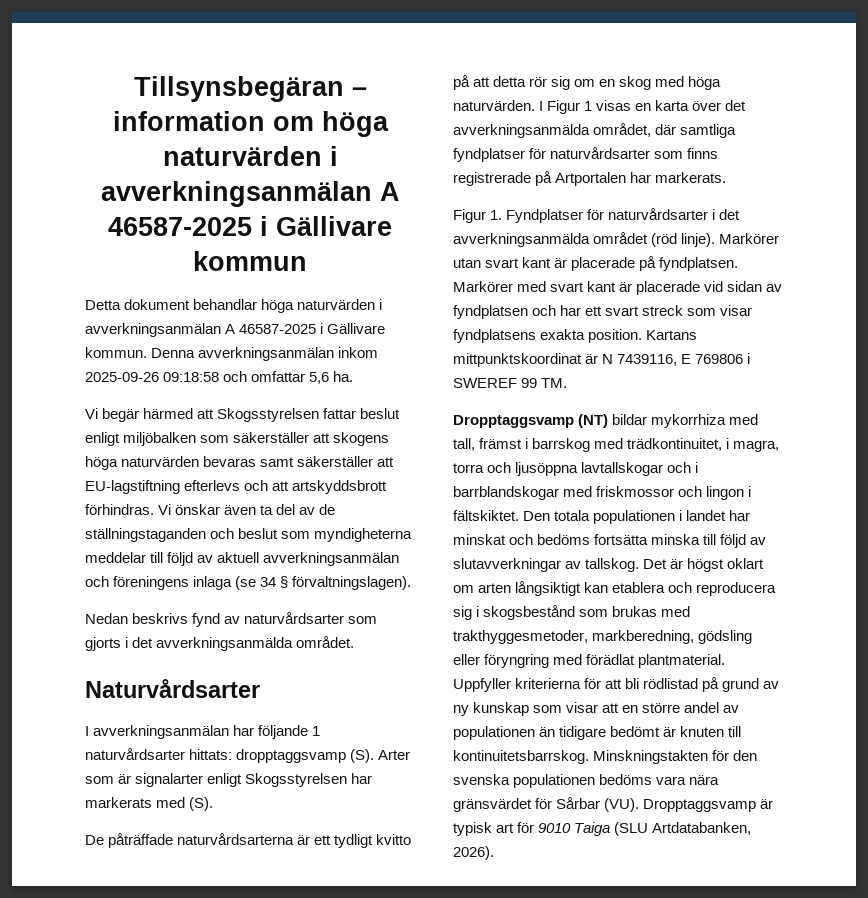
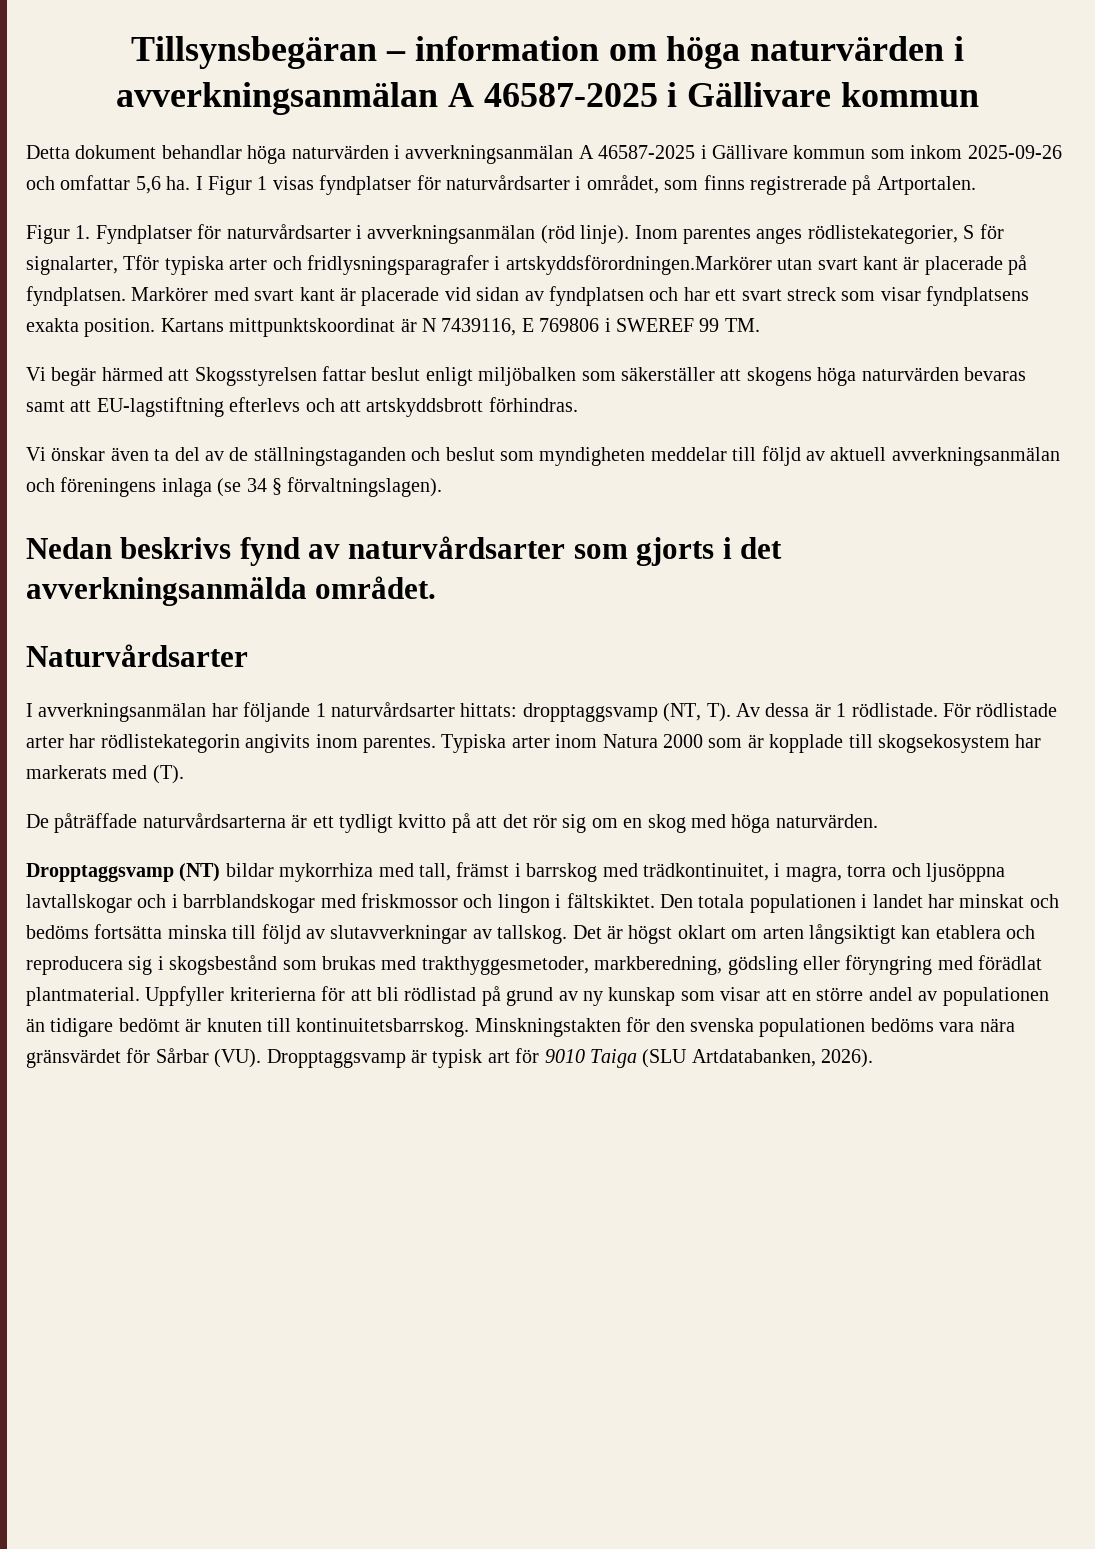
- Detta dokument behandlar höga naturvärden i avverkningsanmälan A 46587-2025 i Gällivare kommun. Denna avverkningsanmälan inkom 2025-09-26 09:18:58 och omfattar 5,6 ha.
- Vi begär härmed att Skogsstyrelsen fattar beslut enligt miljöbalken som säkerställer att skogens höga naturvärden bevaras samt säkerställer att EU-lagstiftning efterlevs och att artskyddsbrott förhindras. Vi önskar även ta del av de ställningstaganden och beslut som myndigheterna meddelar till följd av aktuell avverkningsanmälan och föreningens inlaga (se 34 § förvaltningslagen).
- Nedan beskrivs fynd av naturvårdsarter som gjorts i det avverkningsanmälda området.
- Naturvårdsarter
- I avverkningsanmälan har följande 1 naturvårdsarter hittats: dropptaggsvamp (S). Arter som är signalarter enligt Skogsstyrelsen har markerats med (S).
- De påträffade naturvårdsarterna är ett tydligt kvitto på att detta rör sig om en skog med höga naturvärden. I Figur 1 visas en karta över det avverkningsanmälda området, där samtliga fyndplatser för naturvårdsarter som finns registrerade på Artportalen har markerats.
+ Detta dokument behandlar höga naturvärden i avverkningsanmälan A 46587-2025 i Gällivare kommun som inkom 2025-09-26 och omfattar 5,6 ha. I Figur 1 visas fyndplatser för naturvårdsarter i området, som finns registrerade på Artportalen.
- Figur 1. Fyndplatser för naturvårdsarter i det avverkningsanmälda området (röd linje). Markörer utan svart kant är placerade på fyndplatsen.
+ Figur 1. Fyndplatser för naturvårdsarter i avverkningsanmälan (röd linje). Inom parentes anges rödlistekategorier, S för signalarter, Tför typiska arter och fridlysningsparagrafer i artskyddsförordningen.Markörer utan svart kant är placerade på fyndplatsen.
+ Vi begär härmed att Skogsstyrelsen fattar beslut enligt miljöbalken som säkerställer att skogens höga naturvärden bevaras samt att EU-lagstiftning efterlevs och att artskyddsbrott förhindras.
+ Vi önskar även ta del av de ställningstaganden och beslut som myndigheten meddelar till följd av aktuell avverkningsanmälan och föreningens inlaga (se 34 § förvaltningslagen).
+ Nedan beskrivs fynd av naturvårdsarter som gjorts i det avverkningsanmälda området.
+ Naturvårdsarter
+ I avverkningsanmälan har följande 1 naturvårdsarter hittats: dropptaggsvamp (NT, T). Av dessa är 1 rödlistade. För rödlistade arter har rödlistekategorin angivits inom parentes. Typiska arter inom Natura 2000 som är kopplade till skogsekosystem har markerats med (T).
+ De påträffade naturvårdsarterna är ett tydligt kvitto på att det rör sig om en skog med höga naturvärden.

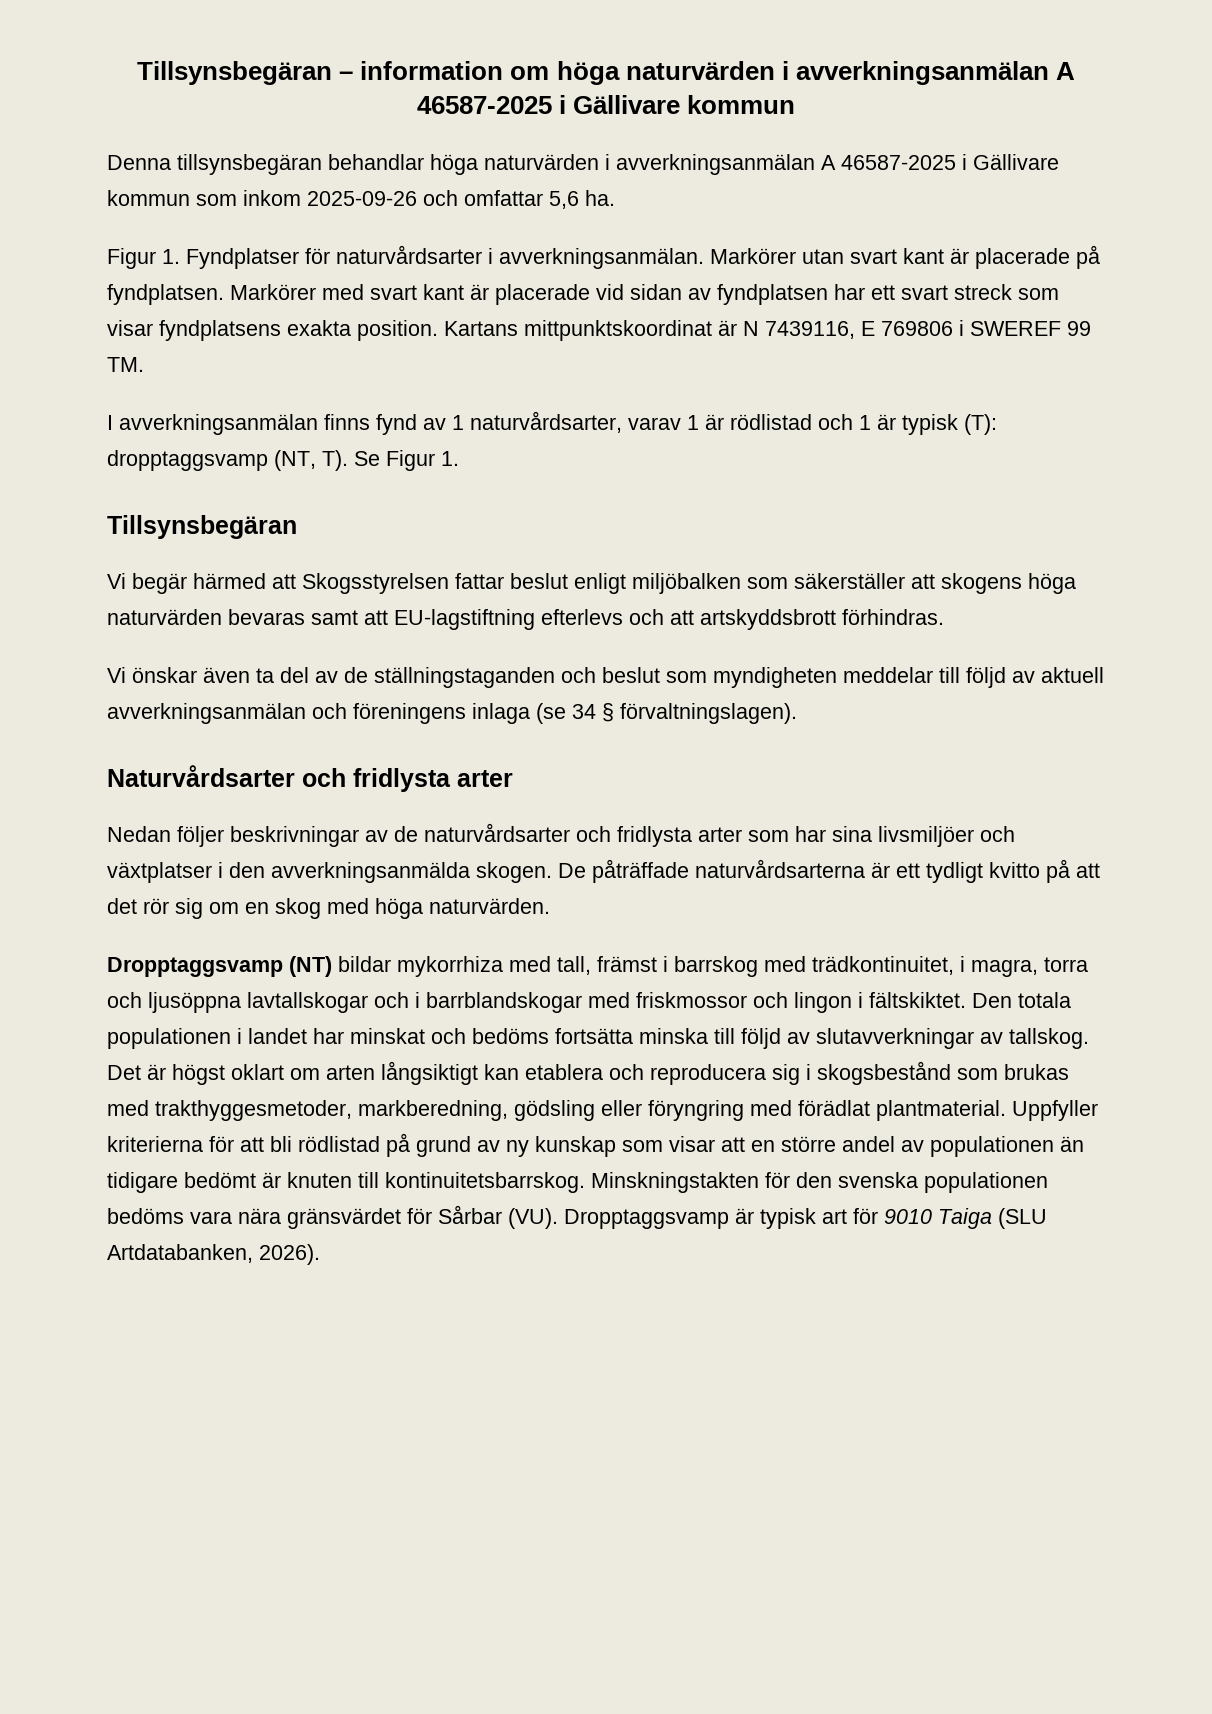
- Detta dokument behandlar höga naturvärden i avverkningsanmälan A 46587-2025 i Gällivare kommun som inkom 2025-09-26 och omfattar 5,6 ha. I Figur 1 visas fyndplatser för naturvårdsarter i området, som finns registrerade på Artportalen.
+ Denna tillsynsbegäran behandlar höga naturvärden i avverkningsanmälan A 46587-2025 i Gällivare kommun som inkom 2025-09-26 och omfattar 5,6 ha.
- Figur 1. Fyndplatser för naturvårdsarter i avverkningsanmälan (röd linje). Inom parentes anges rödlistekategorier, S för signalarter, Tför typiska arter och fridlysningsparagrafer i artskyddsförordningen.Markörer utan svart kant är placerade på fyndplatsen.
+ Figur 1. Fyndplatser för naturvårdsarter i avverkningsanmälan. Markörer utan svart kant är placerade på fyndplatsen.
- Markörer med svart kant är placerade vid sidan av fyndplatsen och har ett svart streck som visar fyndplatsens exakta position.
+ Markörer med svart kant är placerade vid sidan av fyndplatsen har ett svart streck som visar fyndplatsens exakta position.
+ I avverkningsanmälan finns fynd av 1 naturvårdsarter, varav 1 är rödlistad och 1 är typisk (T): dropptaggsvamp (NT, T). Se Figur 1.
+ Tillsynsbegäran
- Nedan beskrivs fynd av naturvårdsarter som gjorts i det avverkningsanmälda området.
- Naturvårdsarter
- I avverkningsanmälan har följande 1 naturvårdsarter hittats: dropptaggsvamp (NT, T). Av dessa är 1 rödlistade. För rödlistade arter har rödlistekategorin angivits inom parentes. Typiska arter inom Natura 2000 som är kopplade till skogsekosystem har markerats med (T).
- De påträffade naturvårdsarterna är ett tydligt kvitto på att det rör sig om en skog med höga naturvärden.
+ Naturvårdsarter och fridlysta arter
+ Nedan följer beskrivningar av de naturvårdsarter och fridlysta arter som har sina livsmiljöer och växtplatser i den avverkningsanmälda skogen. De påträffade naturvårdsarterna är ett tydligt kvitto på att det rör sig om en skog med höga naturvärden.

